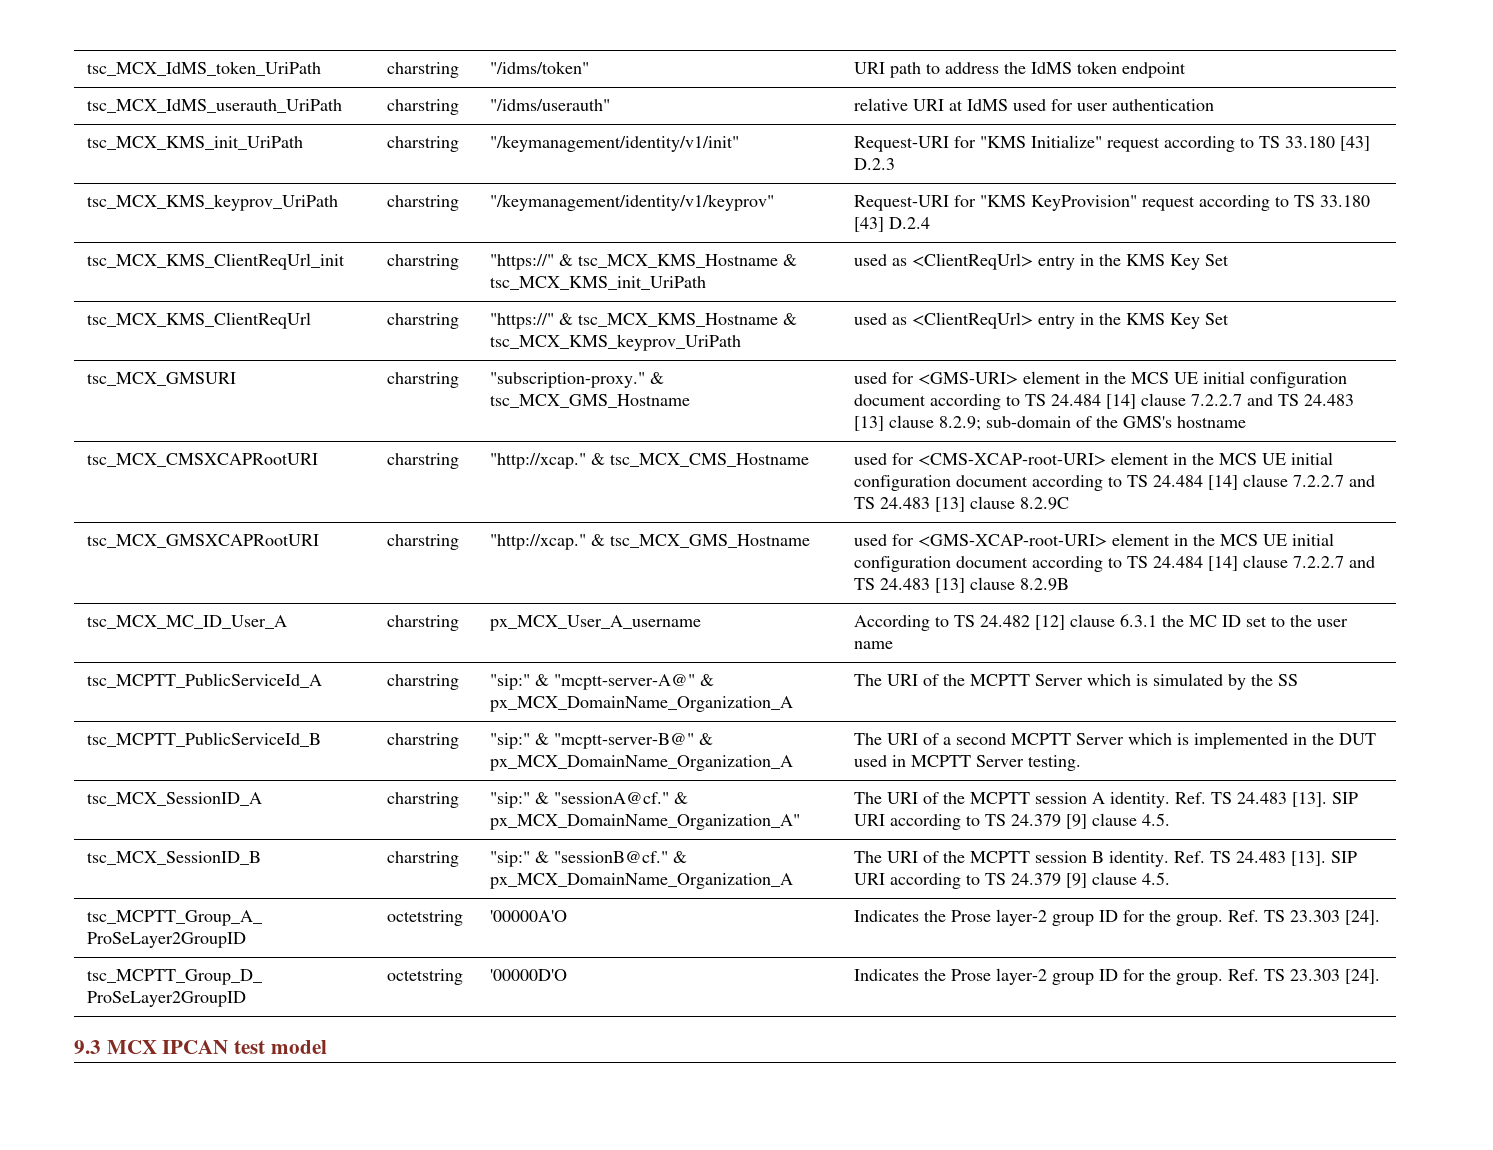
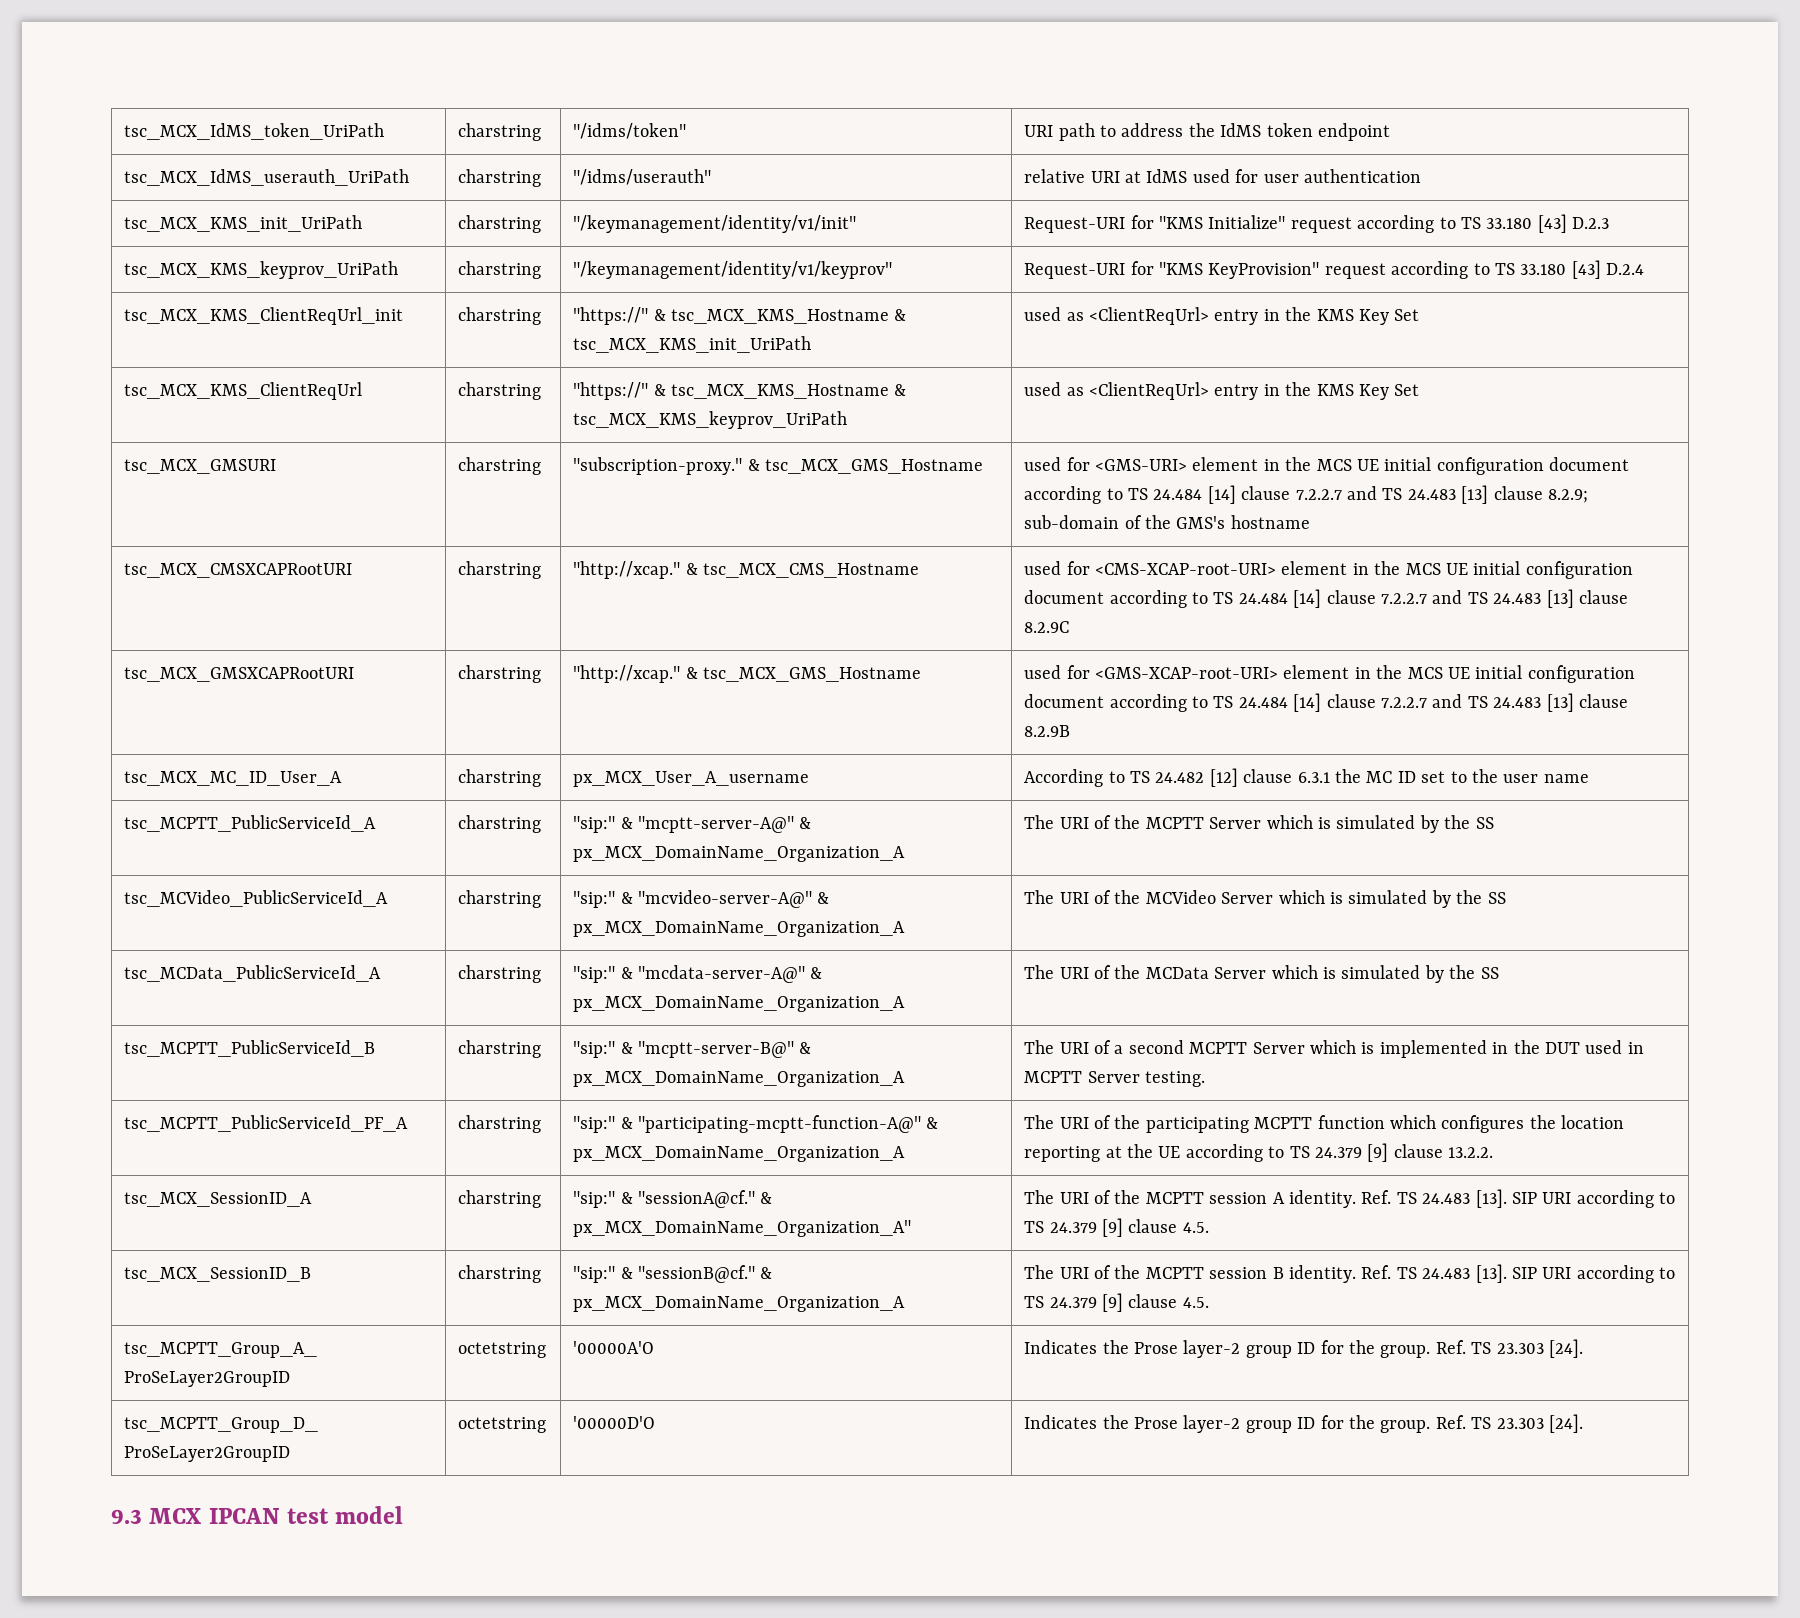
+ tsc_MCVideo_PublicServiceId_A | charstring | "sip:" & "mcvideo-server-A@" & px_MCX_DomainName_Organization_A | The URI of the MCVideo Server which is simulated by the SS
+ tsc_MCData_PublicServiceId_A | charstring | "sip:" & "mcdata-server-A@" & px_MCX_DomainName_Organization_A | The URI of the MCData Server which is simulated by the SS
+ tsc_MCPTT_PublicServiceId_PF_A | charstring | "sip:" & "participating-mcptt-function-A@" & px_MCX_DomainName_Organization_A | The URI of the participating MCPTT function which configures the location reporting at the UE according to TS 24.379 [9] clause 13.2.2.

